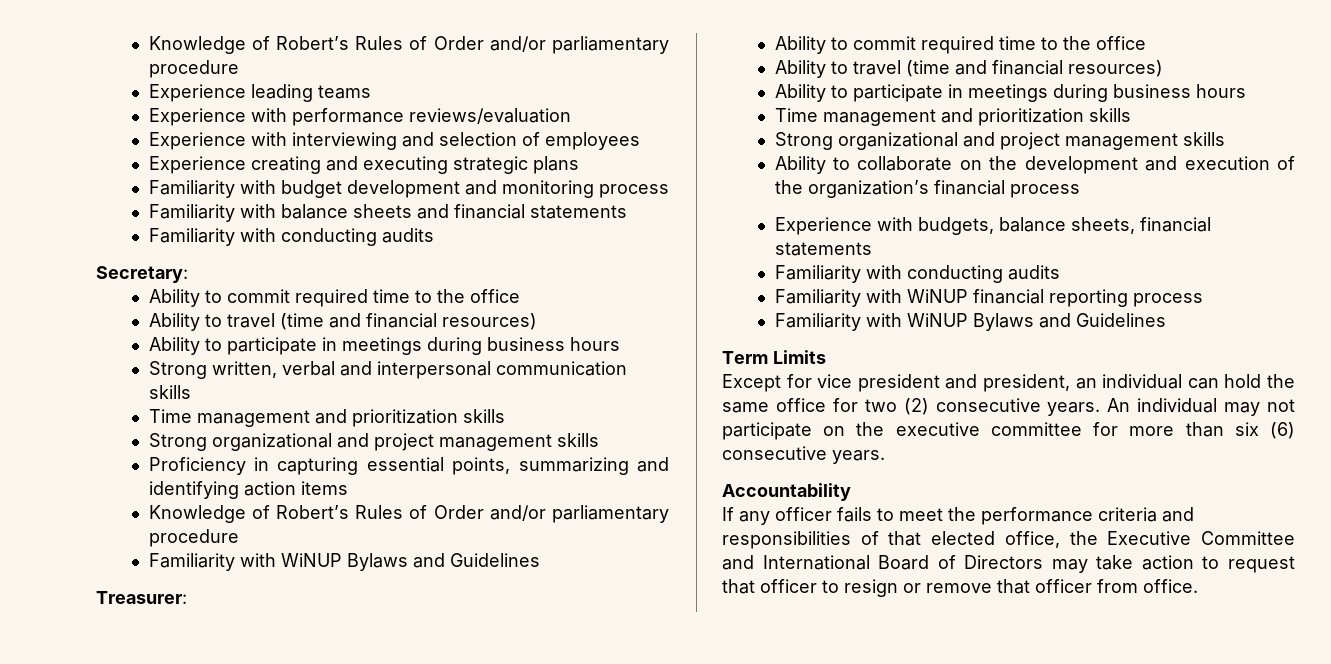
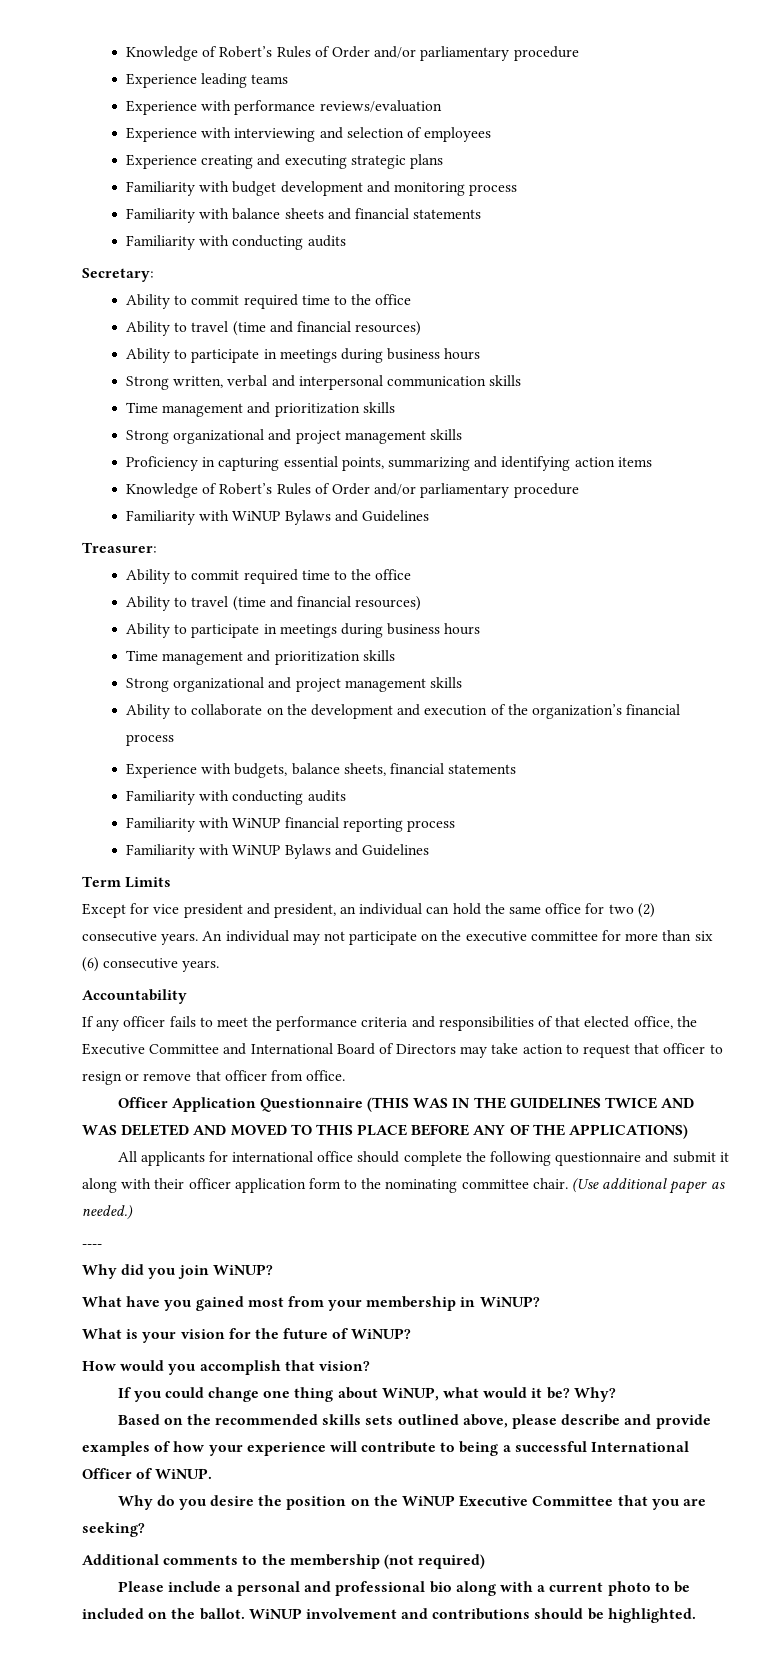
+ Officer Application Questionnaire (THIS WAS IN THE GUIDELINES TWICE AND WAS DELETED AND MOVED TO THIS PLACE BEFORE ANY OF THE APPLICATIONS)
+ All applicants for international office should complete the following questionnaire and submit it along with their officer application form to the nominating committee chair. (Use additional paper as needed.)
+ ----
+ Why did you join WiNUP?
+ What have you gained most from your membership in WiNUP?
+ What is your vision for the future of WiNUP?
+ How would you accomplish that vision?
+ If you could change one thing about WiNUP, what would it be? Why?
+ Based on the recommended skills sets outlined above, please describe and provide examples of how your experience will contribute to being a successful International Officer of WiNUP.
+ Why do you desire the position on the WiNUP Executive Committee that you are seeking?
+ Additional comments to the membership (not required)
+ Please include a personal and professional bio along with a current photo to be included on the ballot. WiNUP involvement and contributions should be highlighted.

